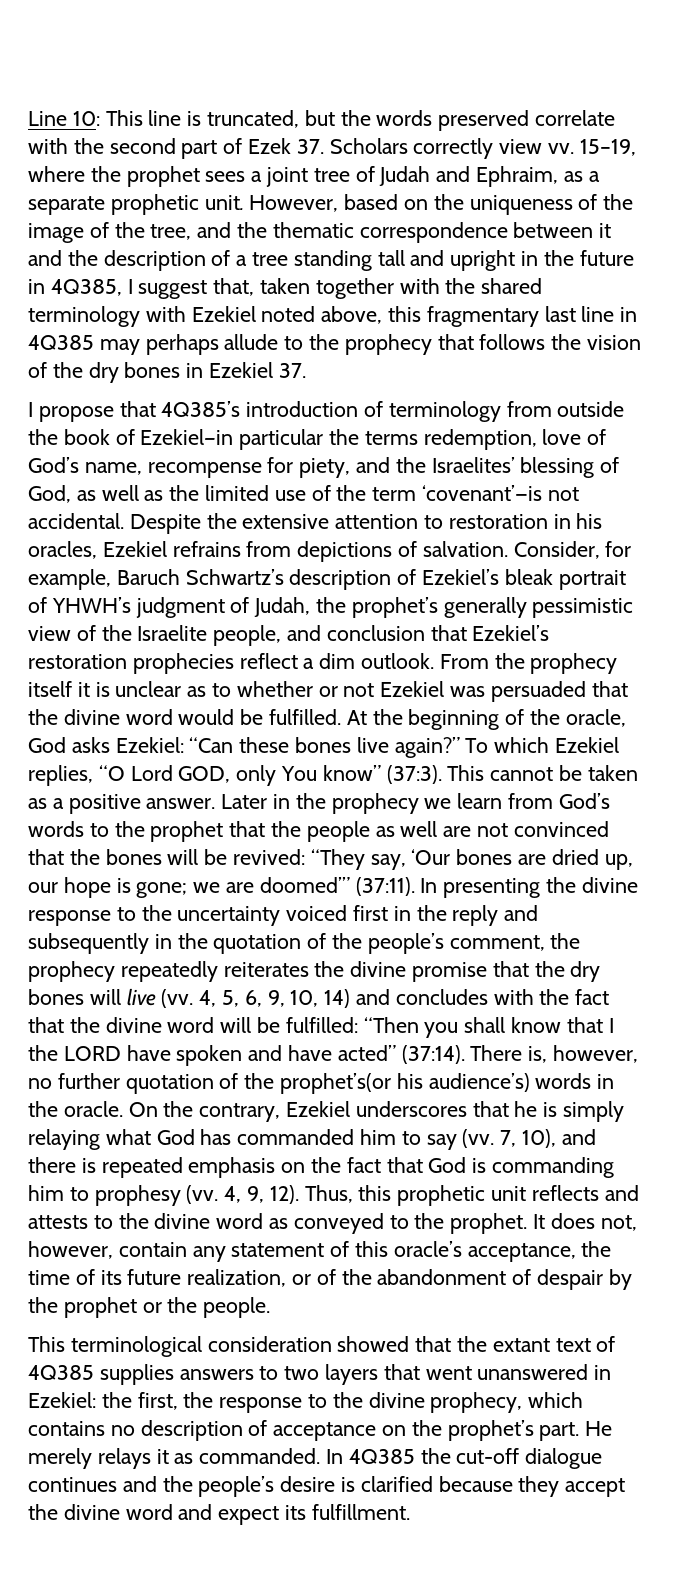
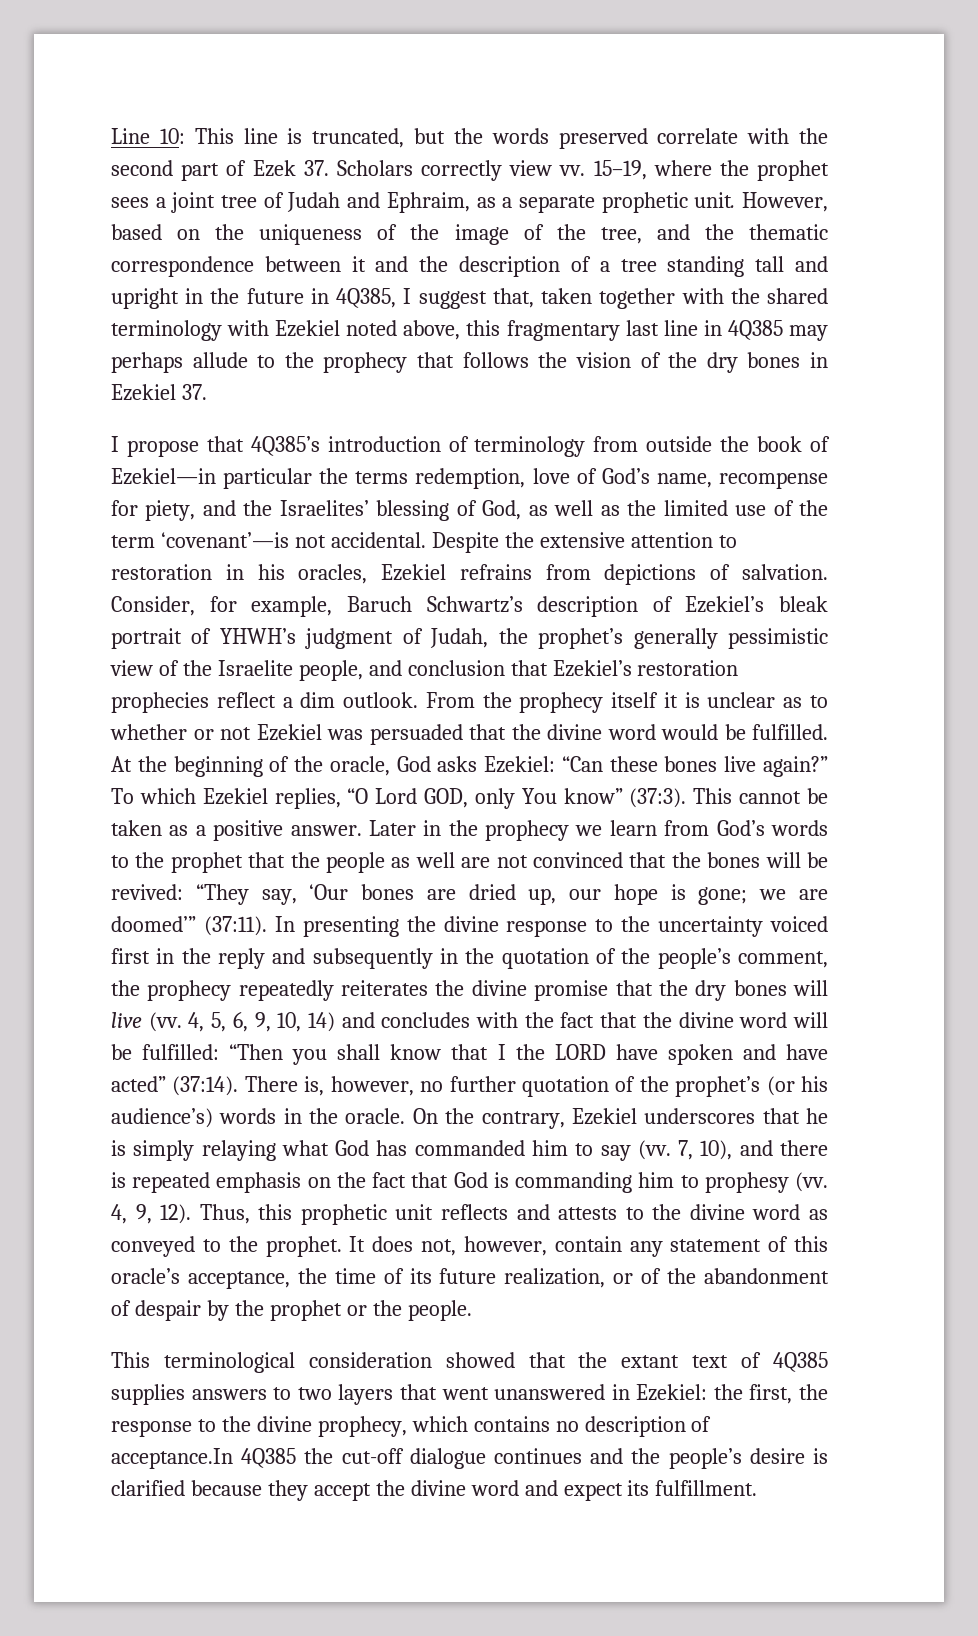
- There is, however, no further quotation of the prophet’s(or his audience’s) words in the oracle.
+ There is, however, no further quotation of the prophet’s (or his audience’s) words in the oracle.
- This terminological consideration showed that the extant text of 4Q385 supplies answers to two layers that went unanswered in Ezekiel: the first, the response to the divine prophecy, which contains no description of acceptance on the prophet’s part. He merely relays it as commanded. In 4Q385 the cut-off dialogue continues and the people’s desire is clarified because they accept the divine word and expect its fulfillment.
+ This terminological consideration showed that the extant text of 4Q385 supplies answers to two layers that went unanswered in Ezekiel: the first, the response to the divine prophecy, which contains no description of acceptance.In 4Q385 the cut-off dialogue continues and the people’s desire is clarified because they accept the divine word and expect its fulfillment.

